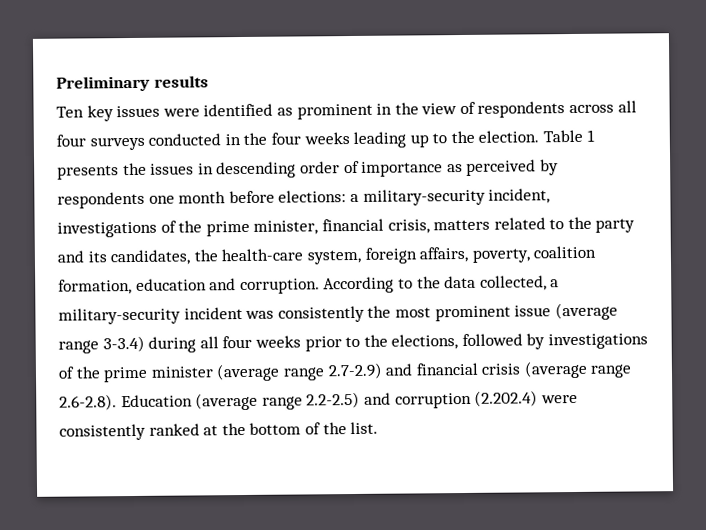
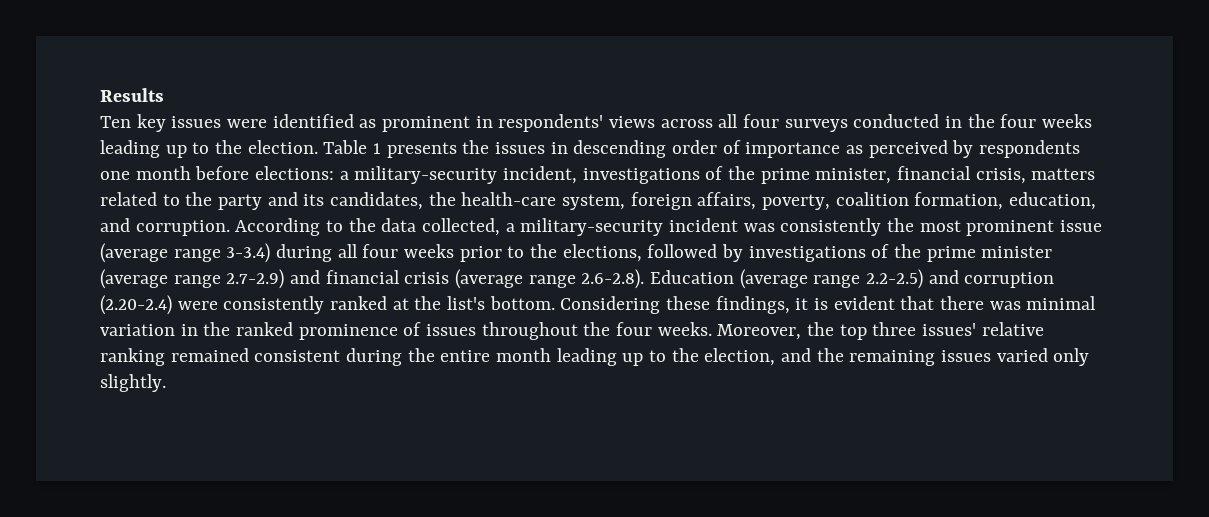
- Preliminary results
+ Results
- Ten key issues were identified as prominent in the view of respondents across all four surveys conducted in the four weeks leading up to the election.
+ Ten key issues were identified as prominent in respondents' views across all four surveys conducted in the four weeks leading up to the election.
- Table 1 presents the issues in descending order of importance as perceived by respondents one month before elections: a military-security incident, investigations of the prime minister, financial crisis, matters related to the party and its candidates, the health-care system, foreign affairs, poverty, coalition formation, education and corruption.
+ Table 1 presents the issues in descending order of importance as perceived by respondents one month before elections: a military-security incident, investigations of the prime minister, financial crisis, matters related to the party and its candidates, the health-care system, foreign affairs, poverty, coalition formation, education, and corruption.
- According to the data collected, a military-security incident was consistently the most prominent issue (average range 3-3.4) during all four weeks prior to the elections, followed by investigations of the prime minister (average range 2.7-2.9) and financial crisis (average range 2.6-2.8). Education (average range 2.2-2.5) and corruption (2.202.4) were consistently ranked at the bottom of the list.
+ According to the data collected, a military-security incident was consistently the most prominent issue (average range 3-3.4) during all four weeks prior to the elections, followed by investigations of the prime minister (average range 2.7-2.9) and financial crisis (average range 2.6-2.8). Education (average range 2.2-2.5) and corruption (2.20-2.4) were consistently ranked at the list's bottom. Considering these findings, it is evident that there was minimal variation in the ranked prominence of issues throughout the four weeks. Moreover, the top three issues' relative ranking remained consistent during the entire month leading up to the election, and the remaining issues varied only slightly.

